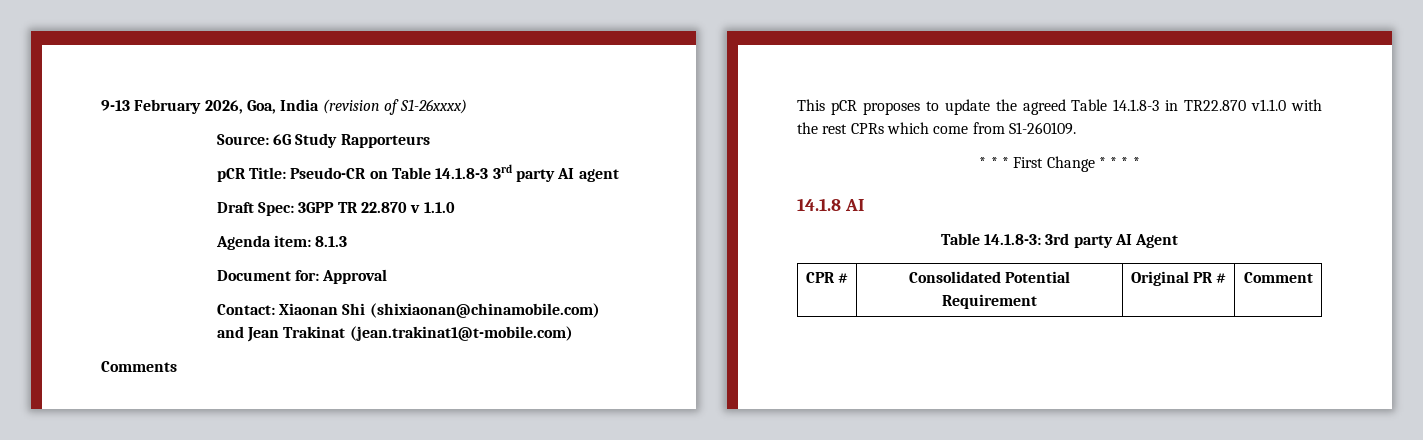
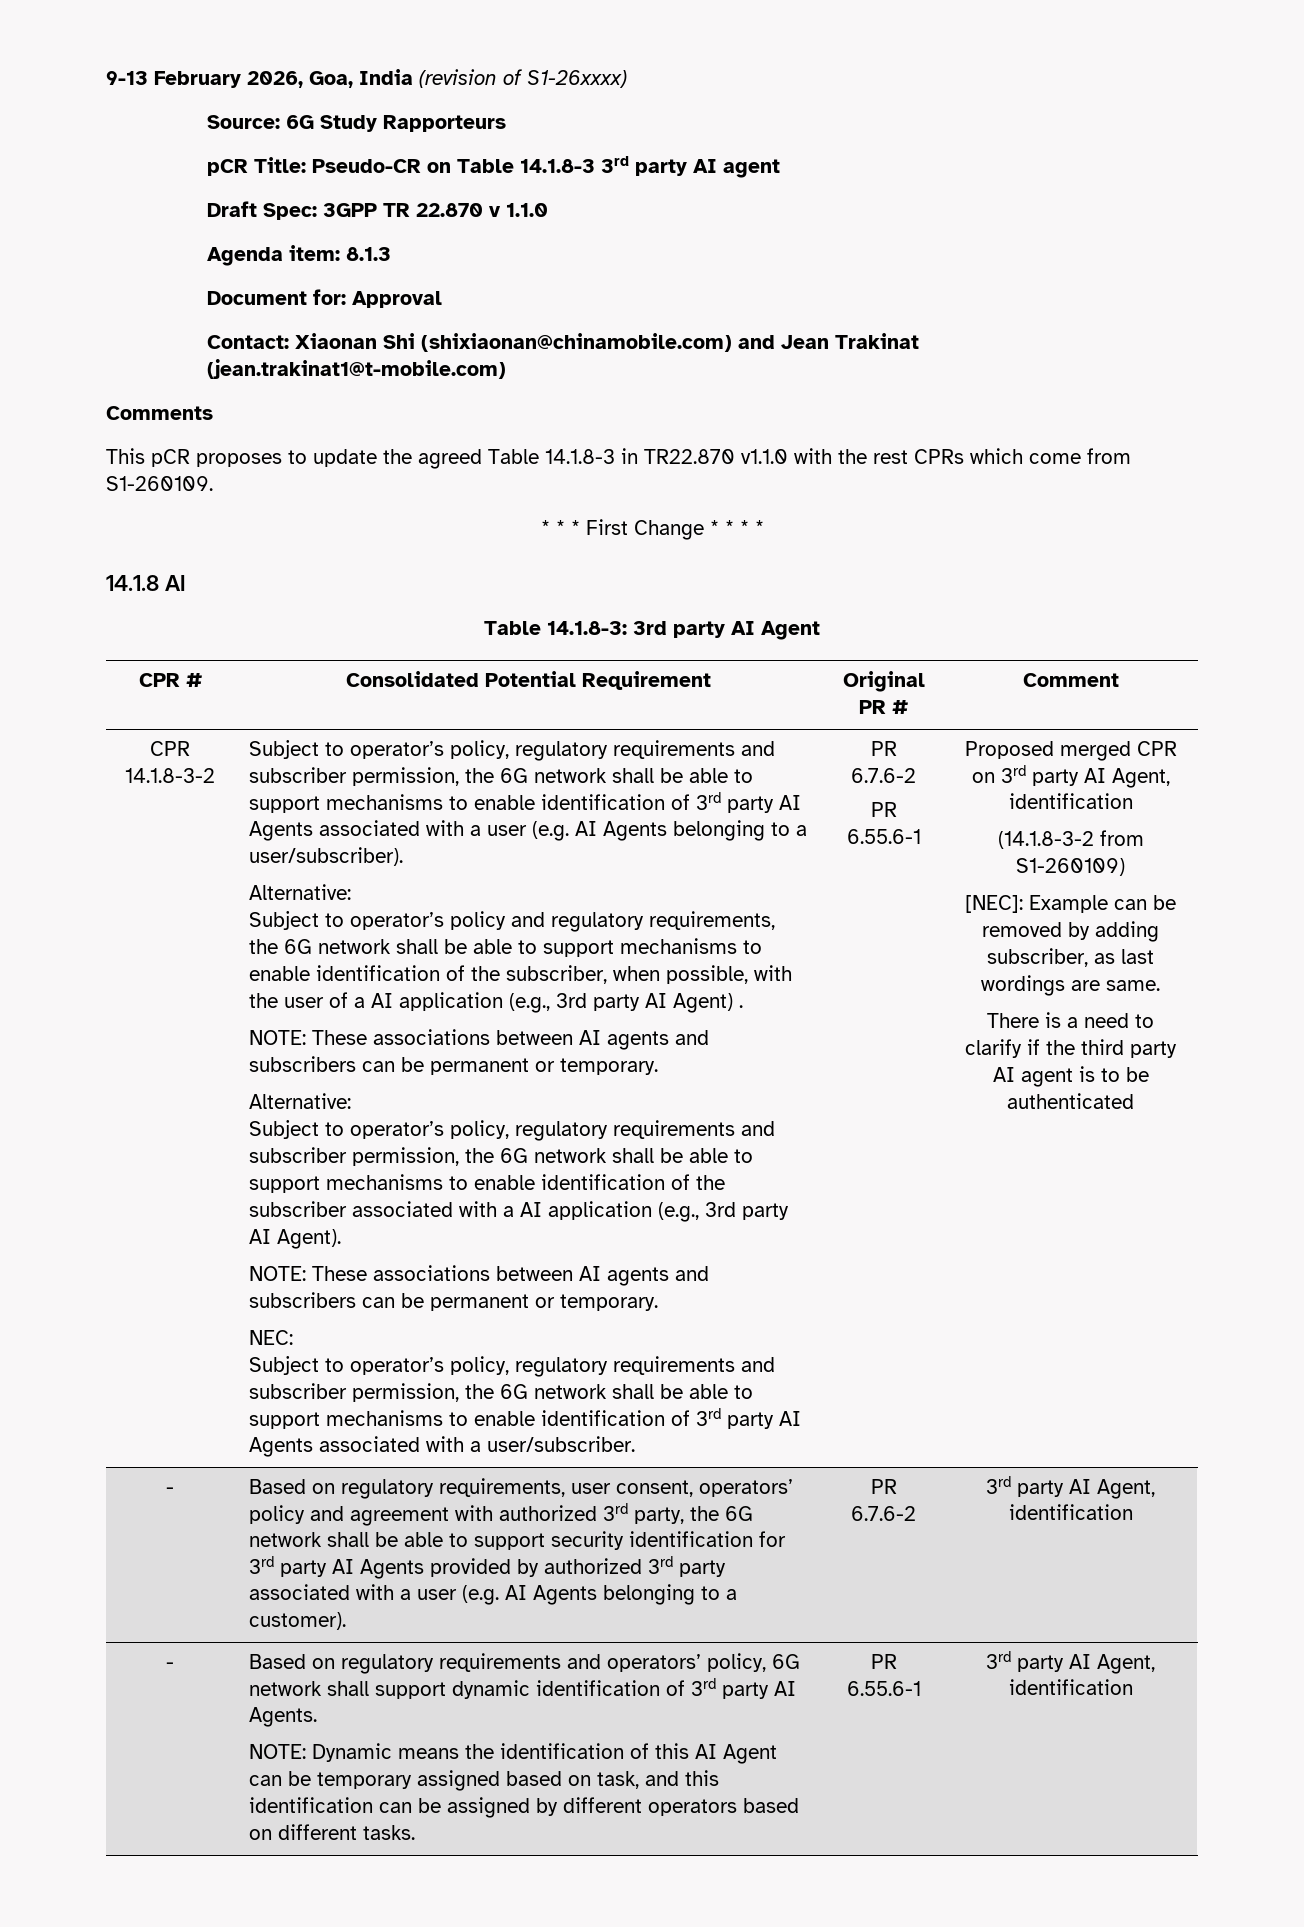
+ CPR 14.1.8-3-2 | Subject to operator’s policy, regulatory requirements and subscriber permission, the 6G network shall be able to support mechanisms to enable identification of 3rd party AI Agents associated with a user (e.g. AI Agents belonging to a user/subscriber).
+ Alternative:
+ Subject to operator’s policy and regulatory requirements, the 6G network shall be able to support mechanisms to enable identification of the subscriber, when possible, with the user of a AI application (e.g., 3rd party AI Agent) .
+ NOTE: These associations between AI agents and subscribers can be permanent or temporary.
+ Alternative:
+ Subject to operator’s policy, regulatory requirements and subscriber permission, the 6G network shall be able to support mechanisms to enable identification of the subscriber associated with a AI application (e.g., 3rd party AI Agent).
+ NOTE: These associations between AI agents and subscribers can be permanent or temporary.
+ NEC:
+ Subject to operator’s policy, regulatory requirements and subscriber permission, the 6G network shall be able to support mechanisms to enable identification of 3rd party AI Agents associated with a user/subscriber. | PR 6.7.6-2
+ PR 6.55.6-1 | Proposed merged CPR on 3rd party AI Agent, identification
+ (14.1.8-3-2 from S1-260109)
+ [NEC]: Example can be removed by adding subscriber, as last wordings are same.
+ There is a need to clarify if the third party AI agent is to be authenticated
+ - | Based on regulatory requirements, user consent, operators’ policy and agreement with authorized 3rd party, the 6G network shall be able to support security identification for 3rd party AI Agents provided by authorized 3rd party associated with a user (e.g. AI Agents belonging to a customer). | PR 6.7.6-2 | 3rd party AI Agent, identification
+ - | Based on regulatory requirements and operators’ policy, 6G network shall support dynamic identification of 3rd party AI Agents.
+ NOTE: Dynamic means the identification of this AI Agent can be temporary assigned based on task, and this identification can be assigned by different operators based on different tasks. | PR 6.55.6-1 | 3rd party AI Agent, identification

